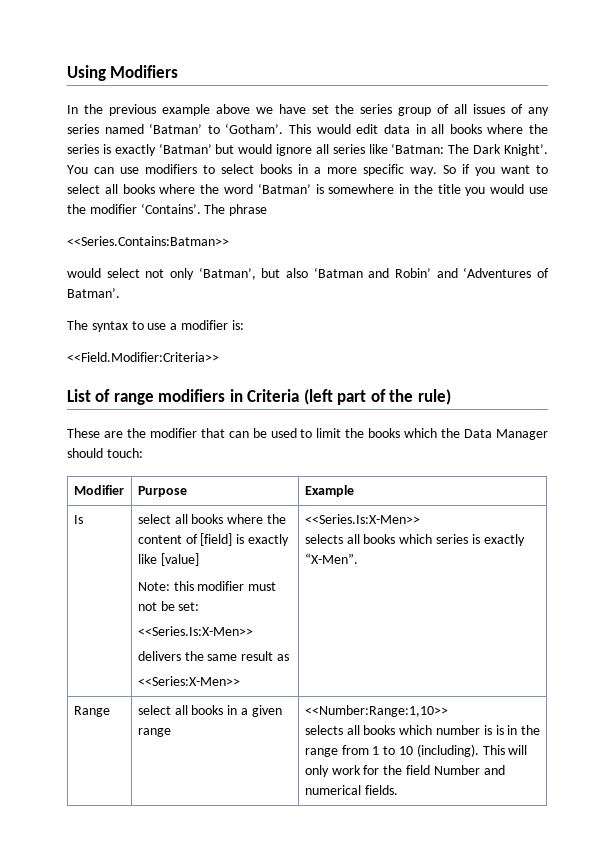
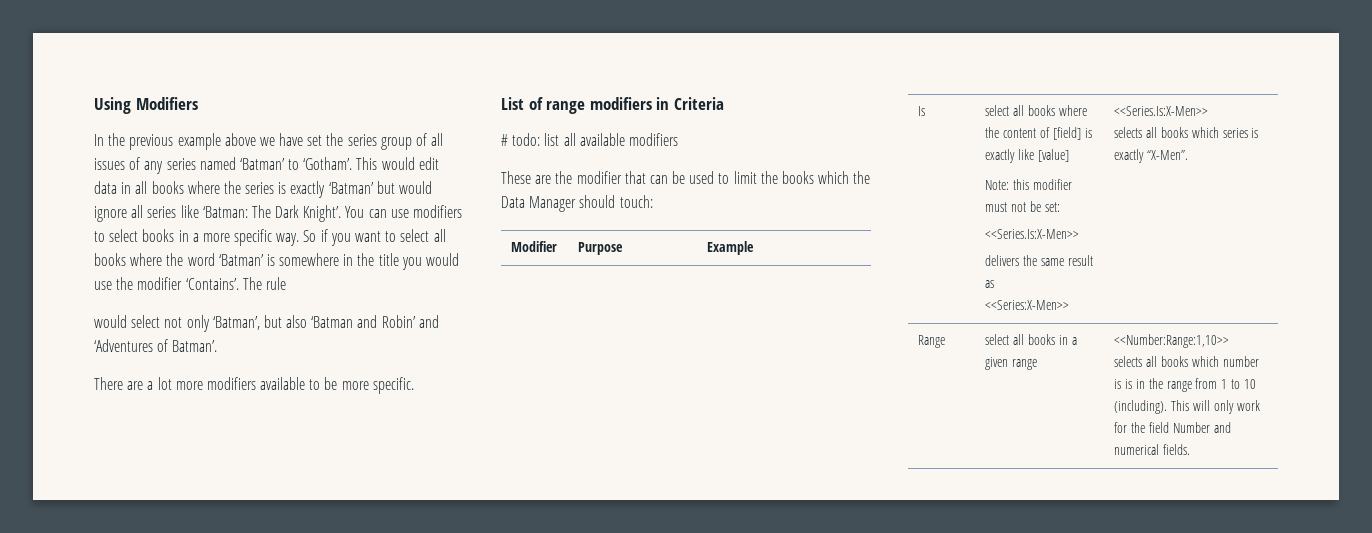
- The phrase
- <<Series.Contains:Batman>>
+ The rule
- The syntax to use a modifier is:
- <<Field.Modifier:Criteria>>
+ There are a lot more modifiers available to be more specific.
- List of range modifiers in Criteria (left part of the rule)
+ List of range modifiers in Criteria
+ # todo: list all available modifiers

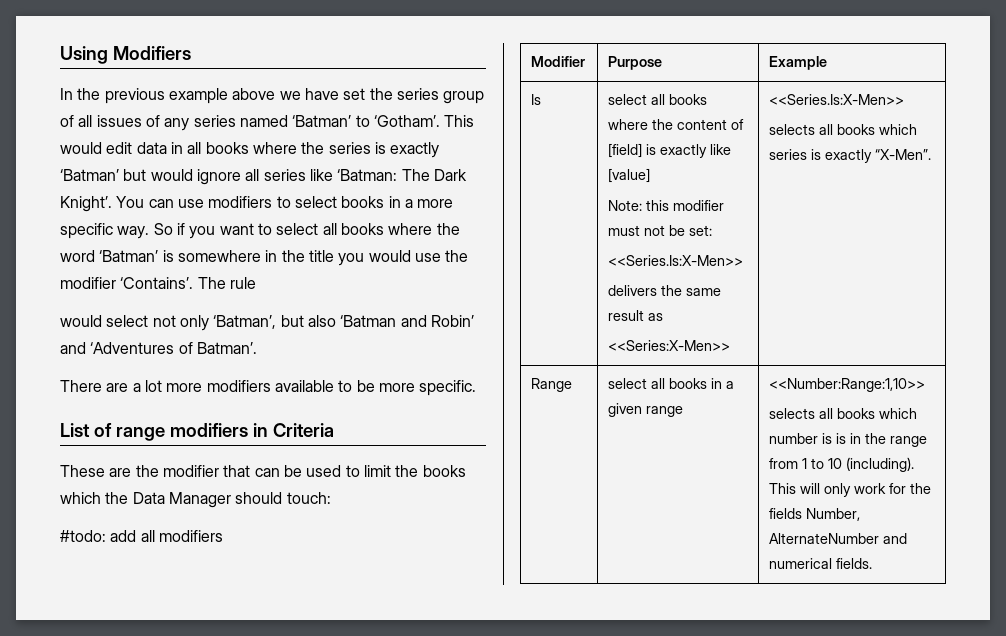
- # todo: list all available modifiers
+ #todo: add all modifiers
  Range | select all books in a given range | <<Number:Range:1,10>>
- selects all books which number is is in the range from 1 to 10 (including). This will only work for the field Number and numerical fields.
+ selects all books which number is is in the range from 1 to 10 (including). This will only work for the fields Number, AlternateNumber and numerical fields.

